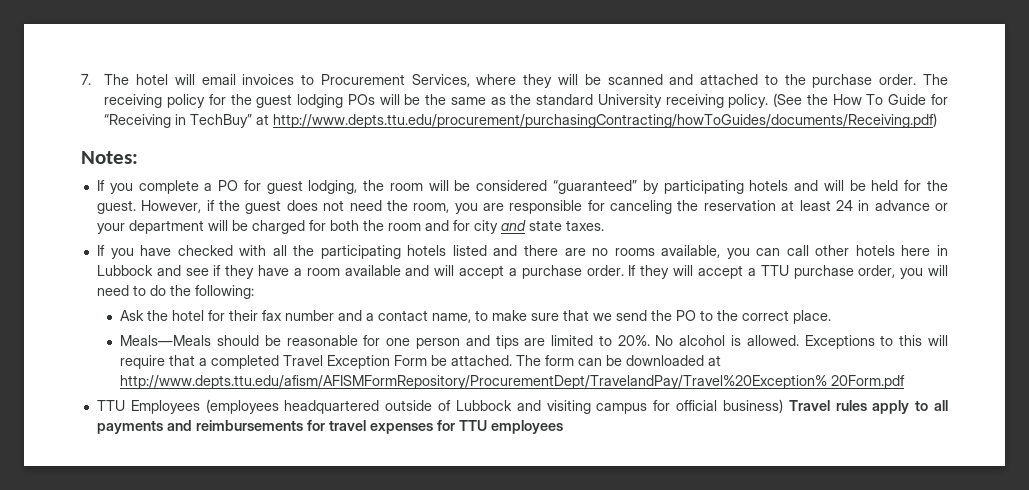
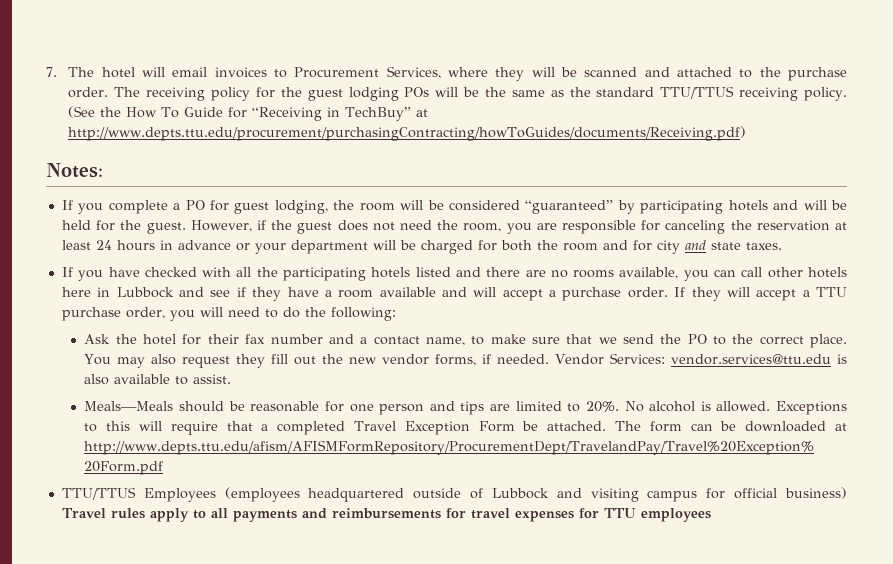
- The receiving policy for the guest lodging POs will be the same as the standard University receiving policy.
+ The receiving policy for the guest lodging POs will be the same as the standard TTU/TTUS receiving policy.
- However, if the guest does not need the room, you are responsible for canceling the reservation at least 24 in advance or your department will be charged for both the room and for city and state taxes.
+ However, if the guest does not need the room, you are responsible for canceling the reservation at least 24 hours in advance or your department will be charged for both the room and for city and state taxes.
+ You may also request they fill out the new vendor forms, if needed. Vendor Services: vendor.services@ttu.edu is also available to assist.
- TTU Employees (employees headquartered outside of Lubbock and visiting campus for official business) Travel rules apply to all payments and reimbursements for travel expenses for TTU employees
+ TTU/TTUS Employees (employees headquartered outside of Lubbock and visiting campus for official business) Travel rules apply to all payments and reimbursements for travel expenses for TTU employees

